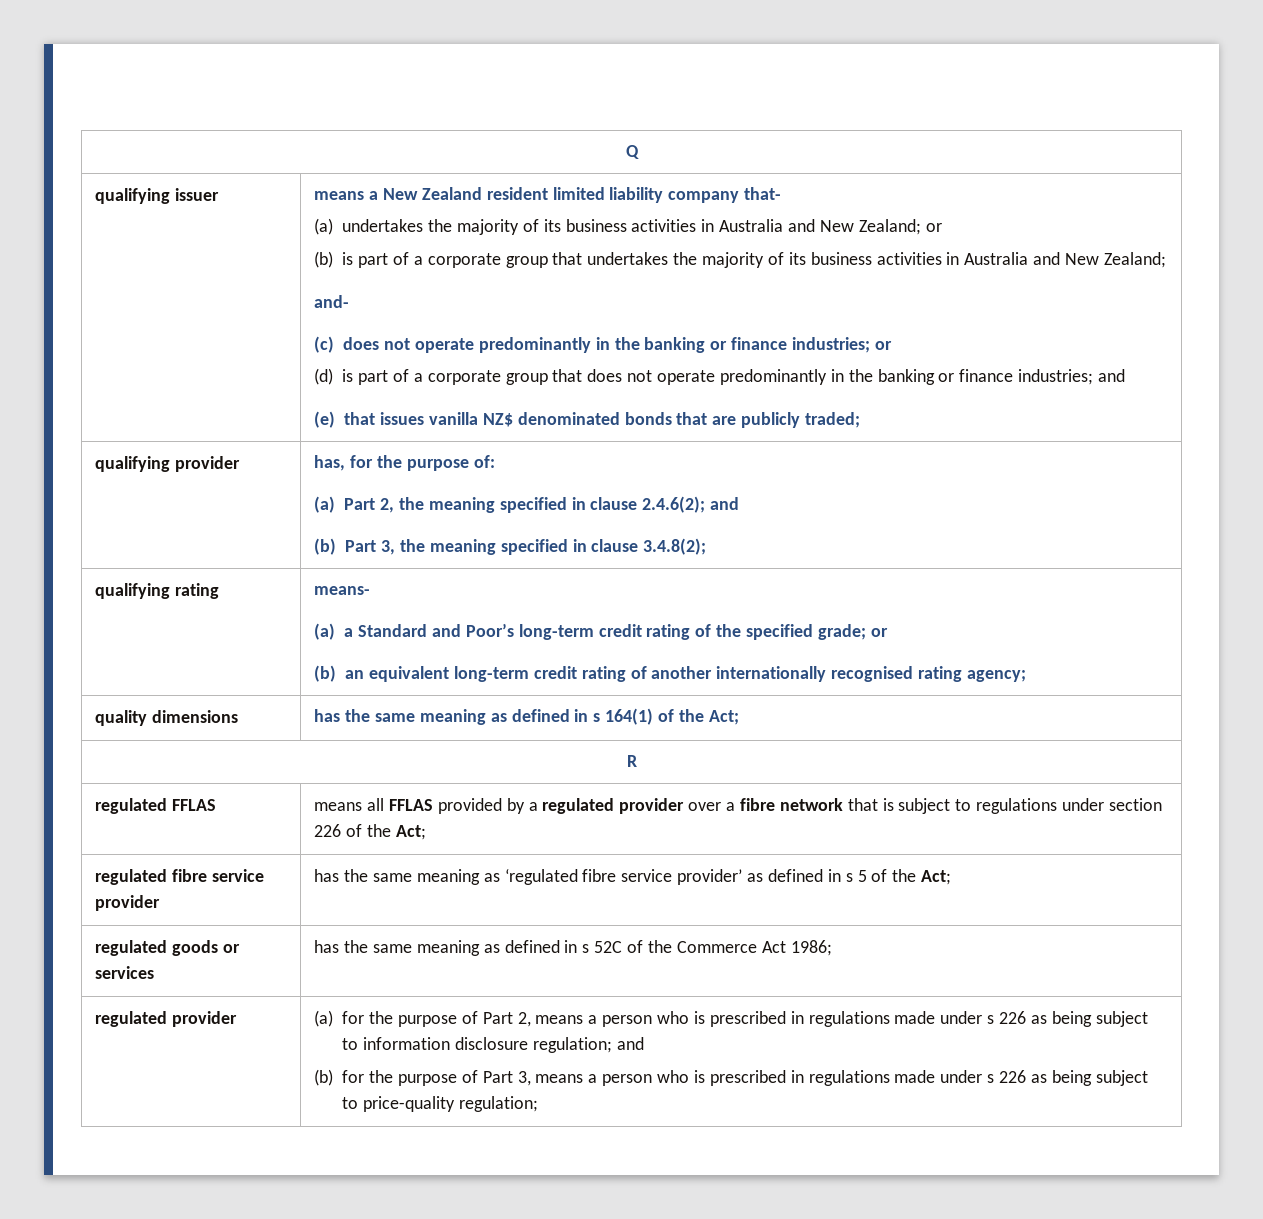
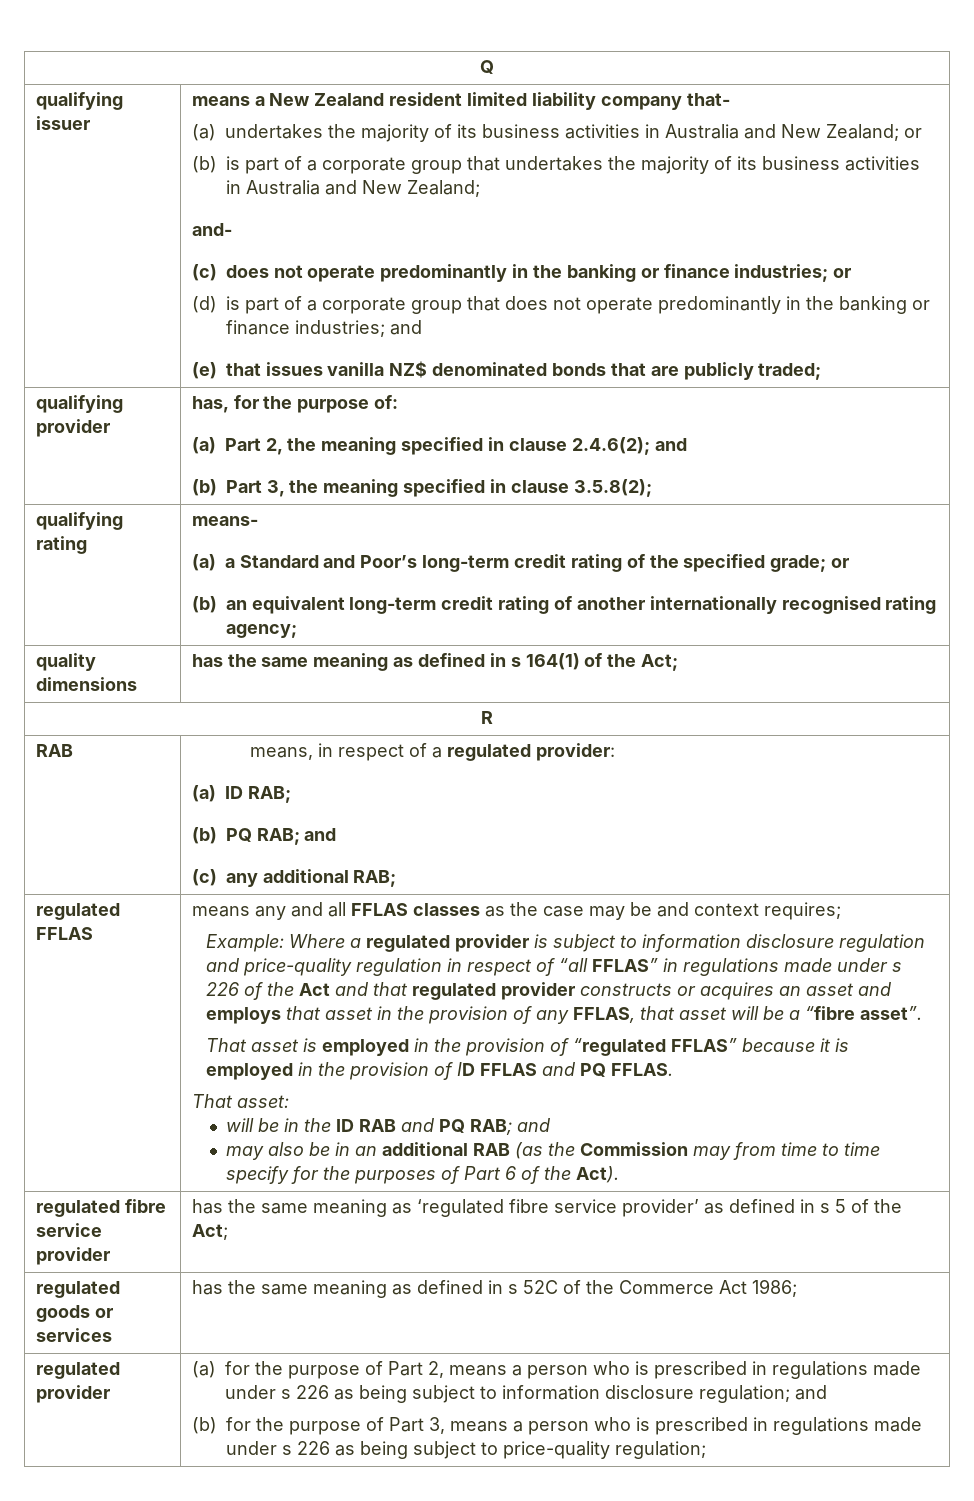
  qualifying provider | has, for the purpose of:
  (a) Part 2, the meaning specified in clause 2.4.6(2); and
- (b) Part 3, the meaning specified in clause 3.4.8(2);
+ (b) Part 3, the meaning specified in clause 3.5.8(2);
- regulated FFLAS | means all FFLAS provided by a regulated provider over a fibre network that is subject to regulations under section 226 of the Act;
+ RAB | means, in respect of a regulated provider:
+ (a) ID RAB;
+ (b) PQ RAB; and
+ (c) any additional RAB;
+ regulated FFLAS | means any and all FFLAS classes as the case may be and context requires;
+ Example: Where a regulated provider is subject to information disclosure regulation and price-quality regulation in respect of “all FFLAS” in regulations made under s 226 of the Act and that regulated provider constructs or acquires an asset and employs that asset in the provision of any FFLAS, that asset will be a “fibre asset”.
+ That asset is employed in the provision of “regulated FFLAS” because it is employed in the provision of ID FFLAS and PQ FFLAS.
+ That asset:
+ will be in the ID RAB and PQ RAB; and
+ may also be in an additional RAB (as the Commission may from time to time specify for the purposes of Part 6 of the Act).

